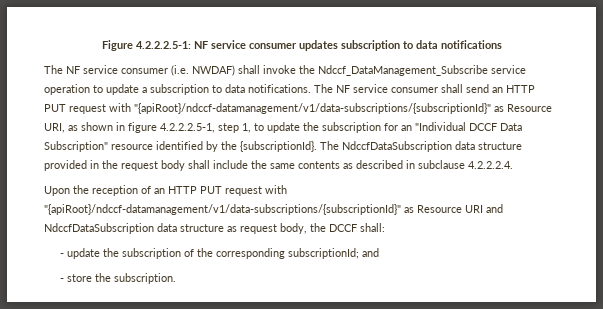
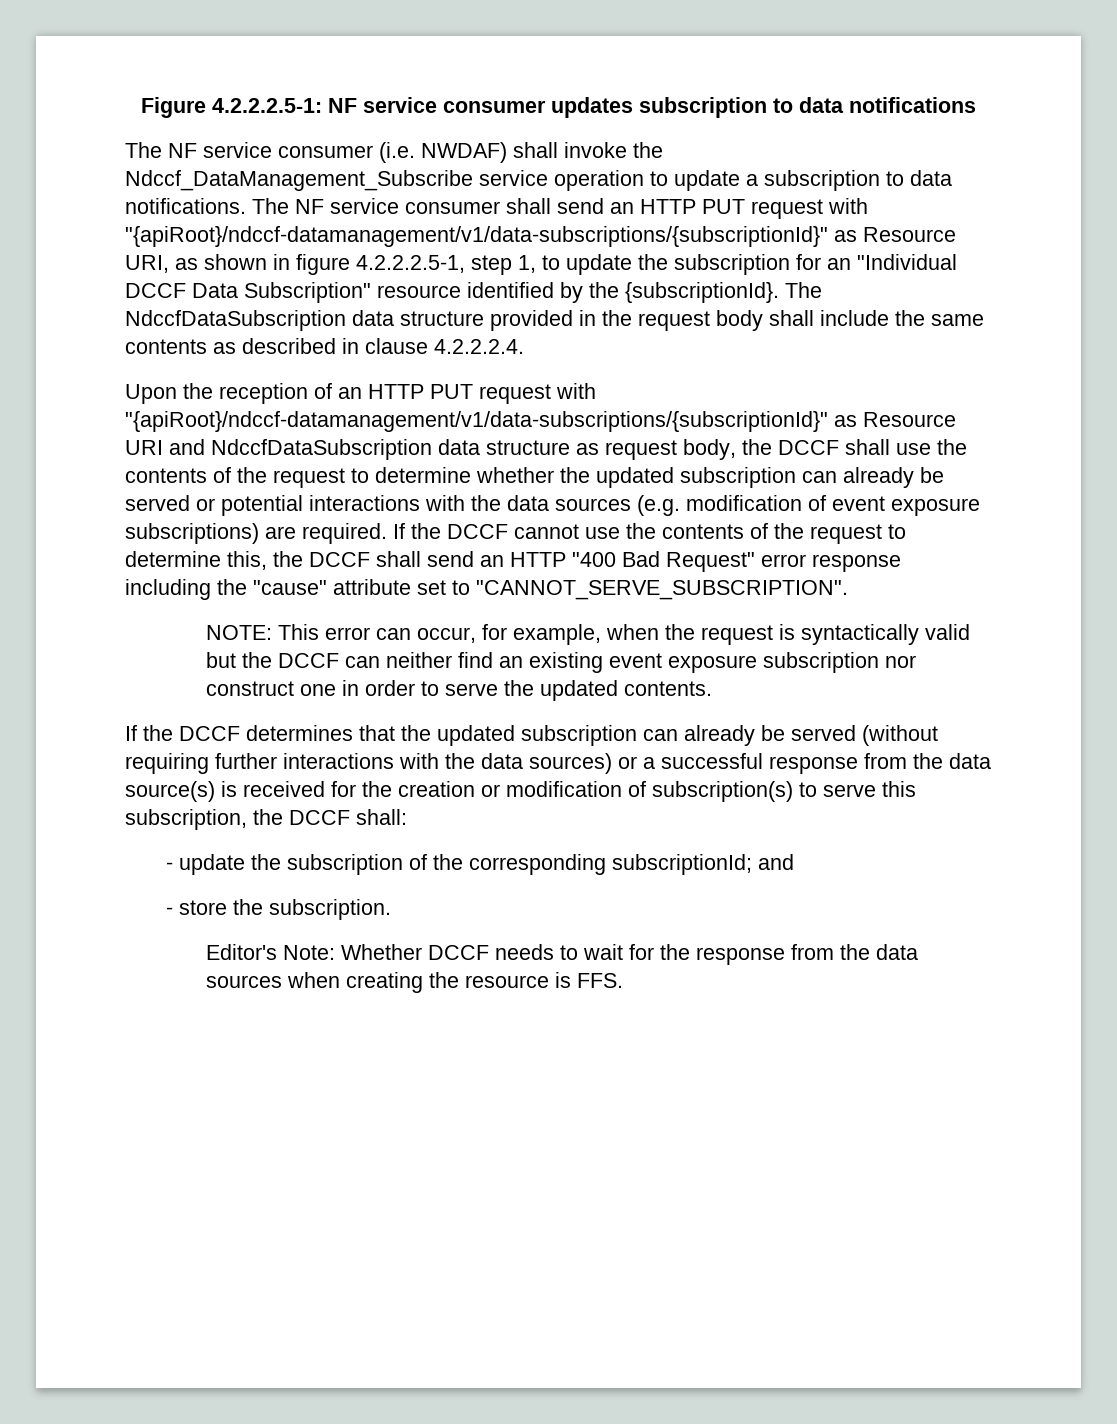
- The NdccfDataSubscription data structure provided in the request body shall include the same contents as described in subclause 4.2.2.2.4.
+ The NdccfDataSubscription data structure provided in the request body shall include the same contents as described in clause 4.2.2.2.4.
- Upon the reception of an HTTP PUT request with "{apiRoot}/ndccf-datamanagement/v1/data-subscriptions/{subscriptionId}" as Resource URI and NdccfDataSubscription data structure as request body, the DCCF shall:
+ Upon the reception of an HTTP PUT request with "{apiRoot}/ndccf-datamanagement/v1/data-subscriptions/{subscriptionId}" as Resource URI and NdccfDataSubscription data structure as request body, the DCCF shall use the contents of the request to determine whether the updated subscription can already be served or potential interactions with the data sources (e.g. modification of event exposure subscriptions) are required. If the DCCF cannot use the contents of the request to determine this, the DCCF shall send an HTTP "400 Bad Request" error response including the "cause" attribute set to "CANNOT_SERVE_SUBSCRIPTION".
+ NOTE: This error can occur, for example, when the request is syntactically valid but the DCCF can neither find an existing event exposure subscription nor construct one in order to serve the updated contents.
+ If the DCCF determines that the updated subscription can already be served (without requiring further interactions with the data sources) or a successful response from the data source(s) is received for the creation or modification of subscription(s) to serve this subscription, the DCCF shall:
+ Editor's Note: Whether DCCF needs to wait for the response from the data sources when creating the resource is FFS.

